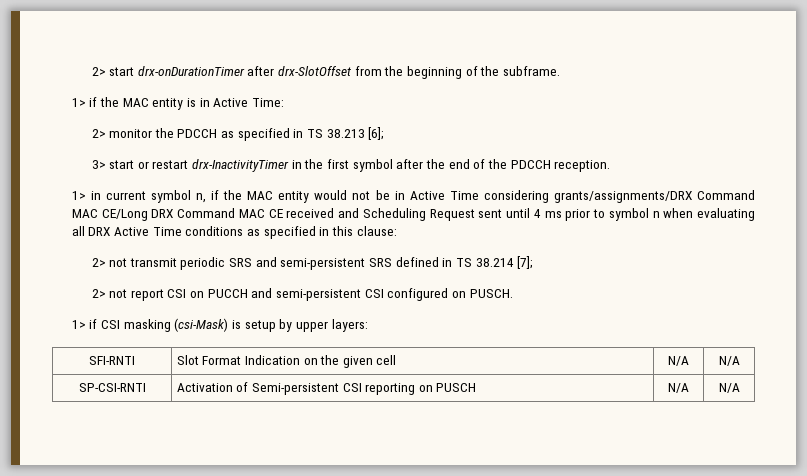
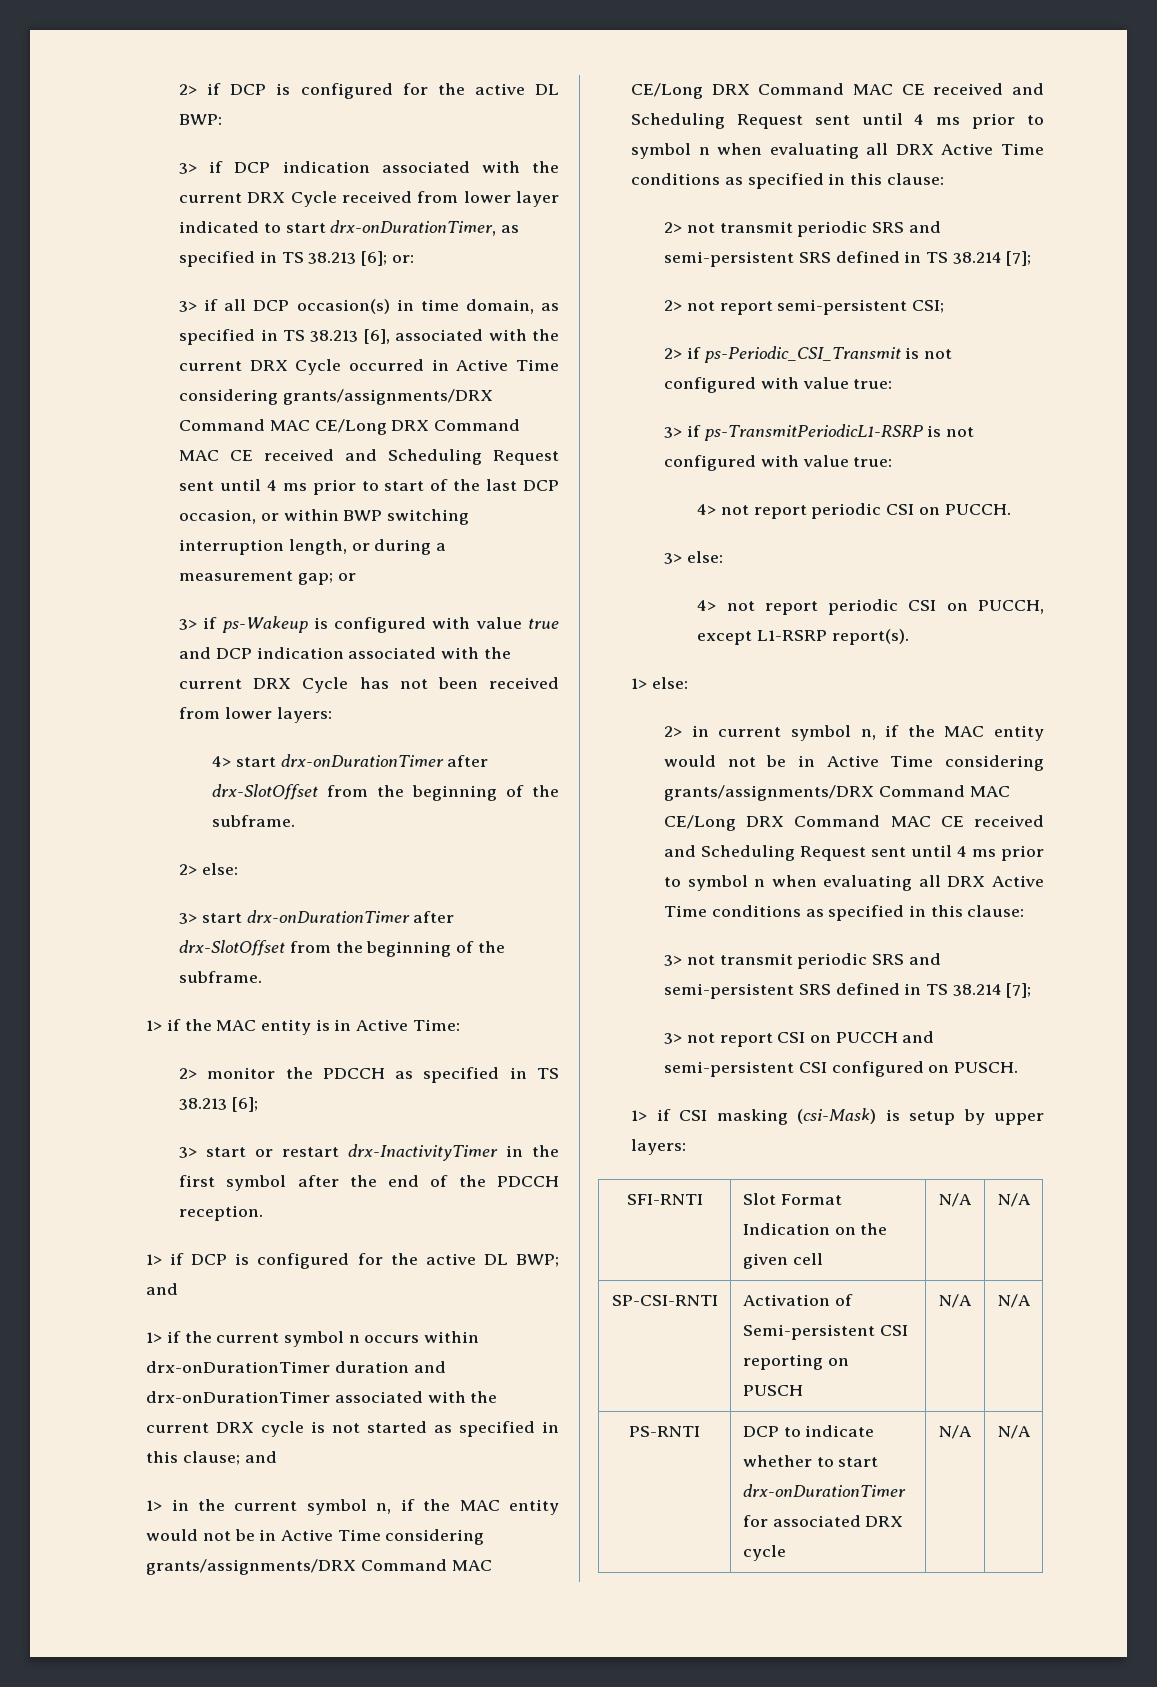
- 2> start drx-onDurationTimer after drx-SlotOffset from the beginning of the subframe.
+ 2> if DCP is configured for the active DL BWP:
+ 3> if DCP indication associated with the current DRX Cycle received from lower layer indicated to start drx-onDurationTimer, as specified in TS 38.213 [6]; or:
+ 3> if all DCP occasion(s) in time domain, as specified in TS 38.213 [6], associated with the current DRX Cycle occurred in Active Time considering grants/assignments/DRX Command MAC CE/Long DRX Command MAC CE received and Scheduling Request sent until 4 ms prior to start of the last DCP occasion, or within BWP switching interruption length, or during a measurement gap; or
+ 3> if ps-Wakeup is configured with value true and DCP indication associated with the current DRX Cycle has not been received from lower layers:
+ 4> start drx-onDurationTimer after drx-SlotOffset from the beginning of the subframe.
+ 2> else:
+ 3> start drx-onDurationTimer after drx-SlotOffset from the beginning of the subframe.
- 1> in current symbol n, if the MAC entity would not be in Active Time considering grants/assignments/DRX Command MAC CE/Long DRX Command MAC CE received and Scheduling Request sent until 4 ms prior to symbol n when evaluating all DRX Active Time conditions as specified in this clause:
+ 1> if DCP is configured for the active DL BWP; and
+ 1> if the current symbol n occurs within drx-onDurationTimer duration and drx-onDurationTimer associated with the current DRX cycle is not started as specified in this clause; and
+ 1> in the current symbol n, if the MAC entity would not be in Active Time considering grants/assignments/DRX Command MAC CE/Long DRX Command MAC CE received and Scheduling Request sent until 4 ms prior to symbol n when evaluating all DRX Active Time conditions as specified in this clause:
- 2> not report CSI on PUCCH and semi-persistent CSI configured on PUSCH.
+ 2> not report semi-persistent CSI;
+ 2> if ps-Periodic_CSI_Transmit is not configured with value true:
+ 3> if ps-TransmitPeriodicL1-RSRP is not configured with value true:
+ 4> not report periodic CSI on PUCCH.
+ 3> else:
+ 4> not report periodic CSI on PUCCH, except L1-RSRP report(s).
+ 1> else:
+ 2> in current symbol n, if the MAC entity would not be in Active Time considering grants/assignments/DRX Command MAC CE/Long DRX Command MAC CE received and Scheduling Request sent until 4 ms prior to symbol n when evaluating all DRX Active Time conditions as specified in this clause:
+ 3> not transmit periodic SRS and semi-persistent SRS defined in TS 38.214 [7];
+ 3> not report CSI on PUCCH and semi-persistent CSI configured on PUSCH.
+ PS-RNTI | DCP to indicate whether to start drx-onDurationTimer for associated DRX cycle | N/A | N/A

